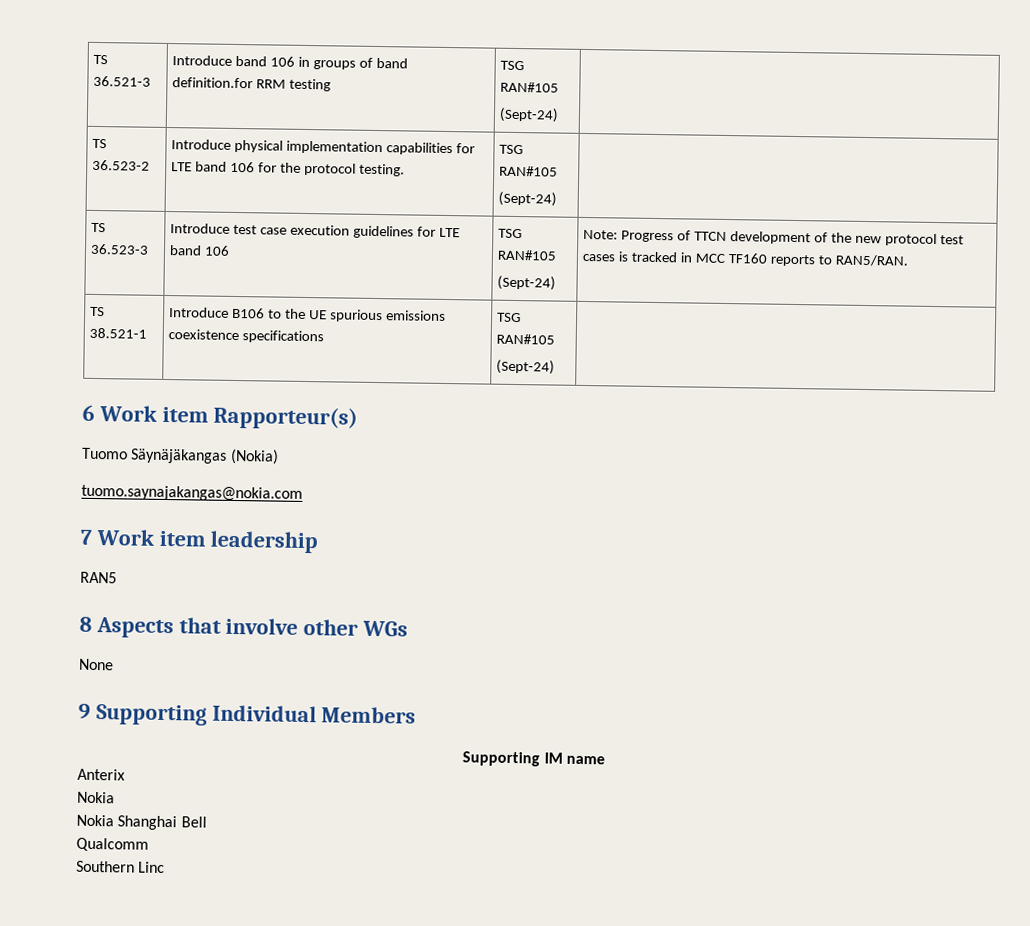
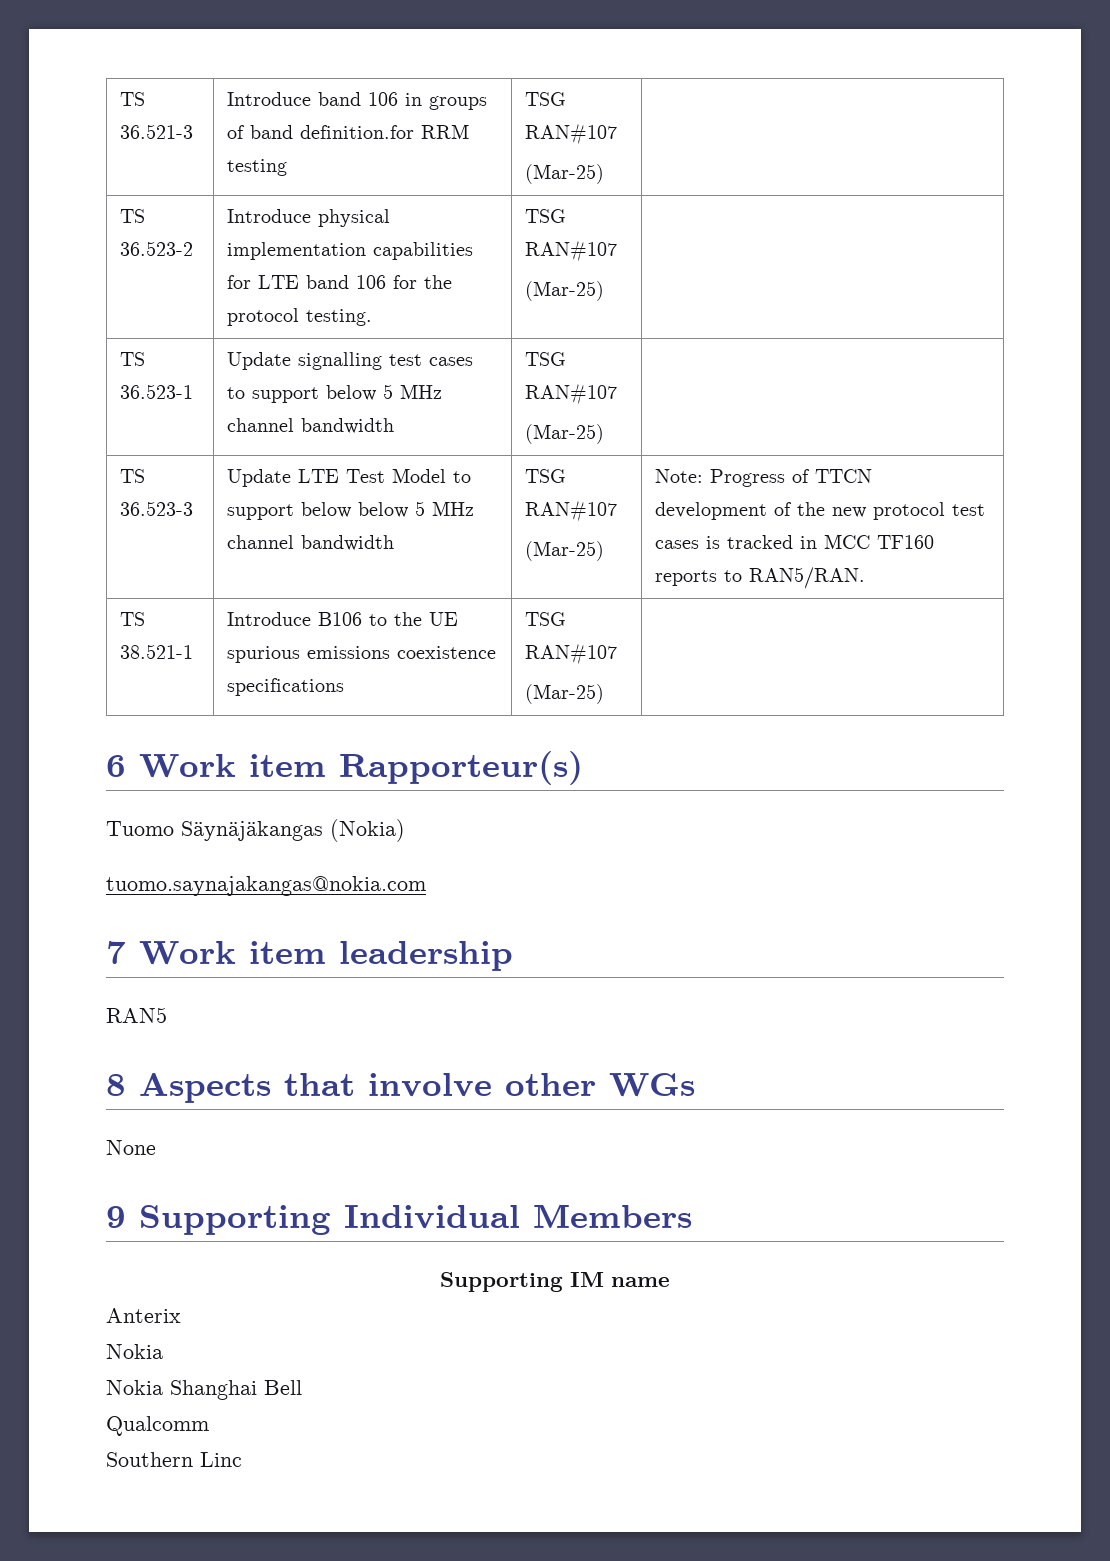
- TS 36.521-3 | Introduce band 106 in groups of band definition.for RRM testing | TSG RAN#105
- (Sept-24) |
+ TS 36.521-3 | Introduce band 106 in groups of band definition.for RRM testing | TSG RAN#107
+ (Mar-25) |
- TS 36.523-2 | Introduce physical implementation capabilities for LTE band 106 for the protocol testing. | TSG RAN#105
- (Sept-24) |
- TS 36.523-3 | Introduce test case execution guidelines for LTE band 106 | TSG RAN#105
- (Sept-24) | Note: Progress of TTCN development of the new protocol test cases is tracked in MCC TF160 reports to RAN5/RAN.
+ TS 36.523-2 | Introduce physical implementation capabilities for LTE band 106 for the protocol testing. | TSG RAN#107
+ (Mar-25) |
+ TS 36.523-1 | Update signalling test cases to support below 5 MHz channel bandwidth | TSG RAN#107
+ (Mar-25) |
+ TS 36.523-3 | Update LTE Test Model to support below below 5 MHz channel bandwidth | TSG RAN#107
+ (Mar-25) | Note: Progress of TTCN development of the new protocol test cases is tracked in MCC TF160 reports to RAN5/RAN.
- TS 38.521-1 | Introduce B106 to the UE spurious emissions coexistence specifications | TSG RAN#105
- (Sept-24) |
+ TS 38.521-1 | Introduce B106 to the UE spurious emissions coexistence specifications | TSG RAN#107
+ (Mar-25) |

